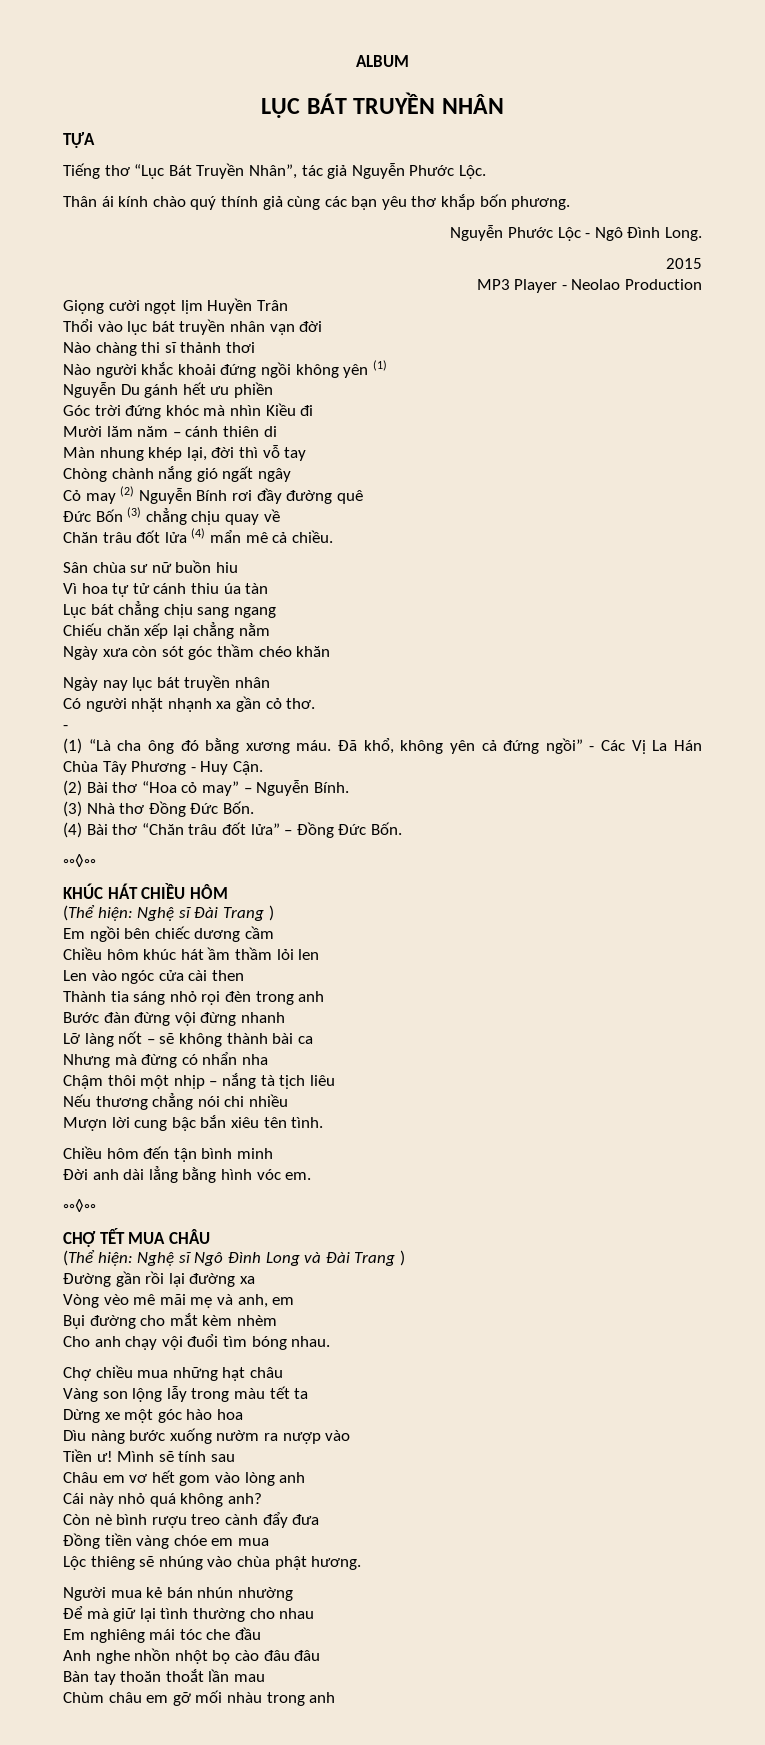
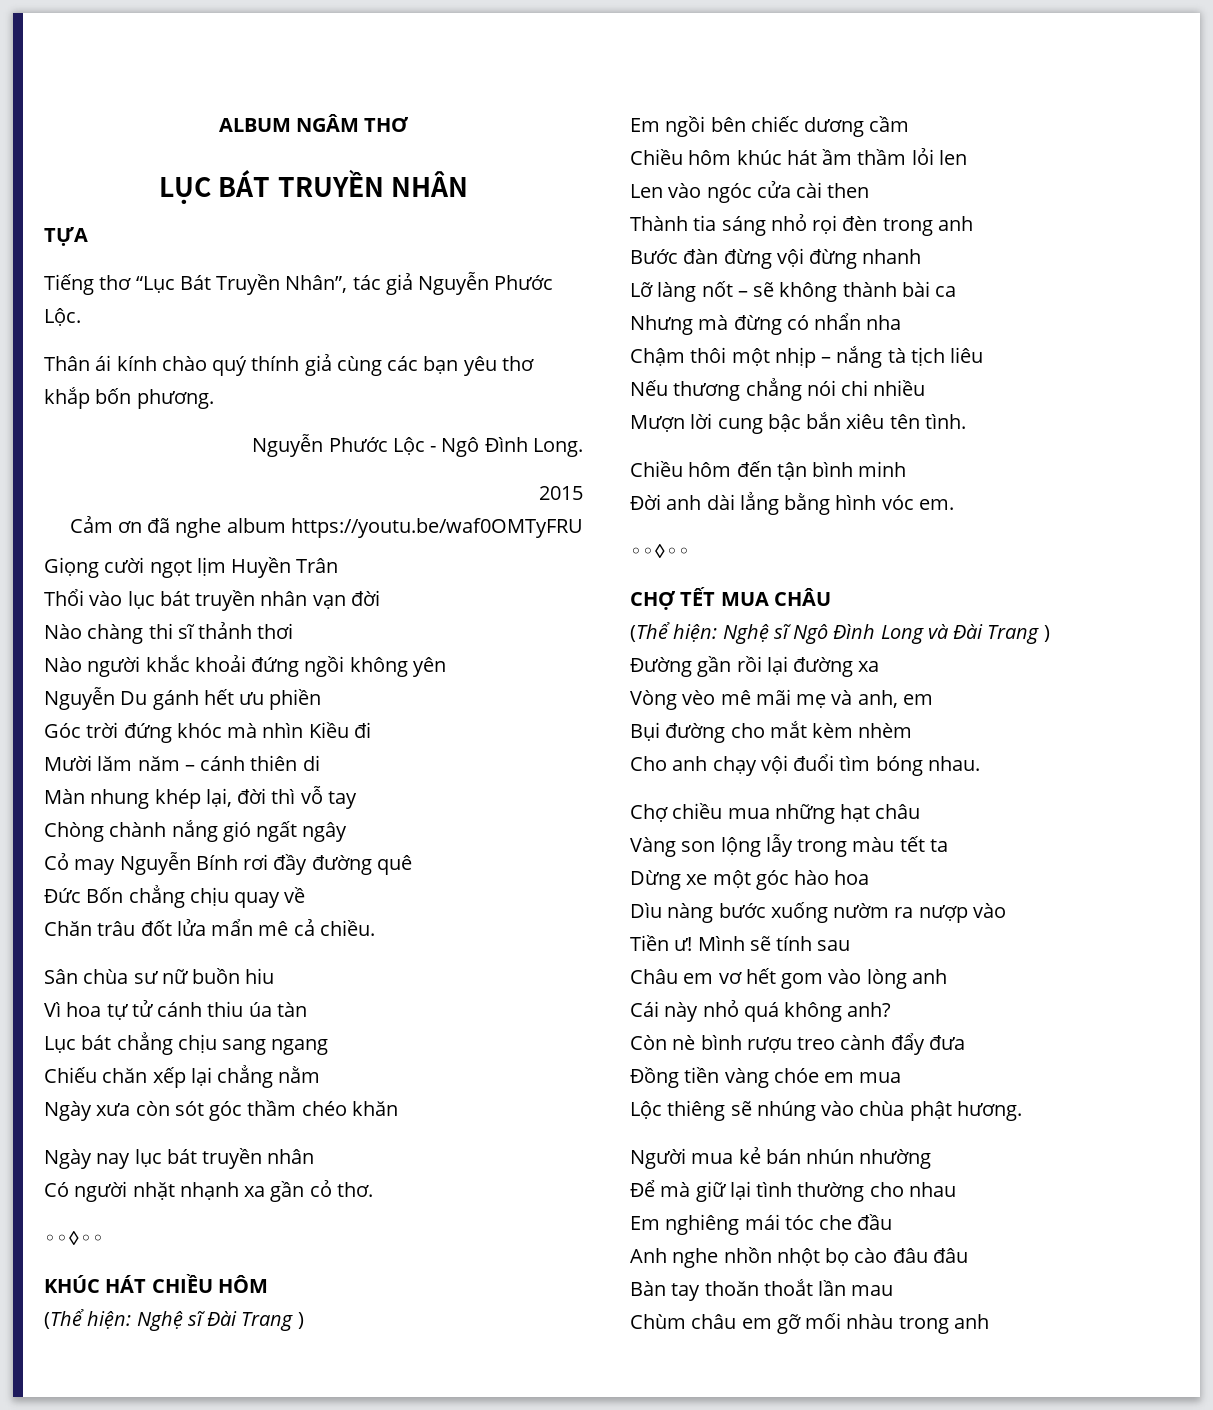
- ALBUM
+ ALBUM NGÂM THƠ
- MP3 Player - Neolao Production
+ Cảm ơn đã nghe album https://youtu.be/waf0OMTyFRU
- Nào người khắc khoải đứng ngồi không yên (1)
+ Nào người khắc khoải đứng ngồi không yên
- Cỏ may (2) Nguyễn Bính rơi đầy đường quê
+ Cỏ may Nguyễn Bính rơi đầy đường quê
- Đức Bốn (3) chẳng chịu quay về
+ Đức Bốn chẳng chịu quay về
- Chăn trâu đốt lửa (4) mẩn mê cả chiều.
+ Chăn trâu đốt lửa mẩn mê cả chiều.
  Có người nhặt nhạnh xa gần cỏ thơ.
- -
- (1) “Là cha ông đó bằng xương máu. Đã khổ, không yên cả đứng ngồi” - Các Vị La Hán Chùa Tây Phương - Huy Cận.
- (2) Bài thơ “Hoa cỏ may” – Nguyễn Bính.
- (3) Nhà thơ Đồng Đức Bốn.
- (4) Bài thơ “Chăn trâu đốt lửa” – Đồng Đức Bốn.

